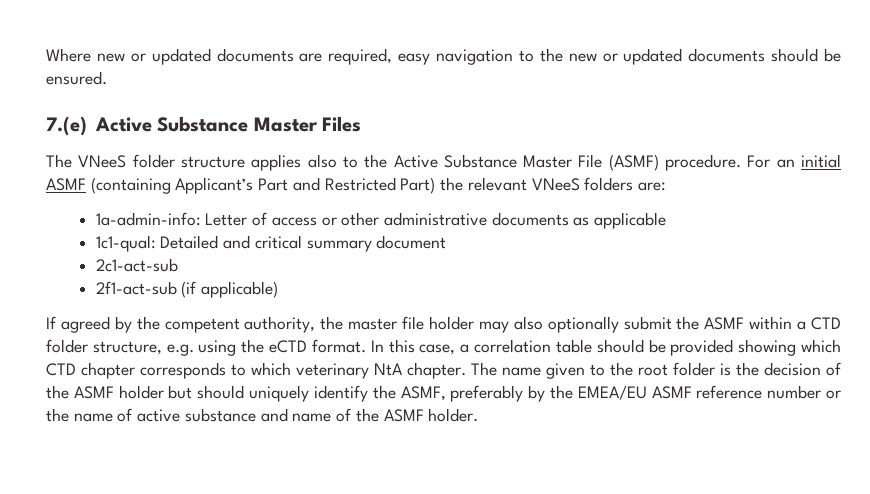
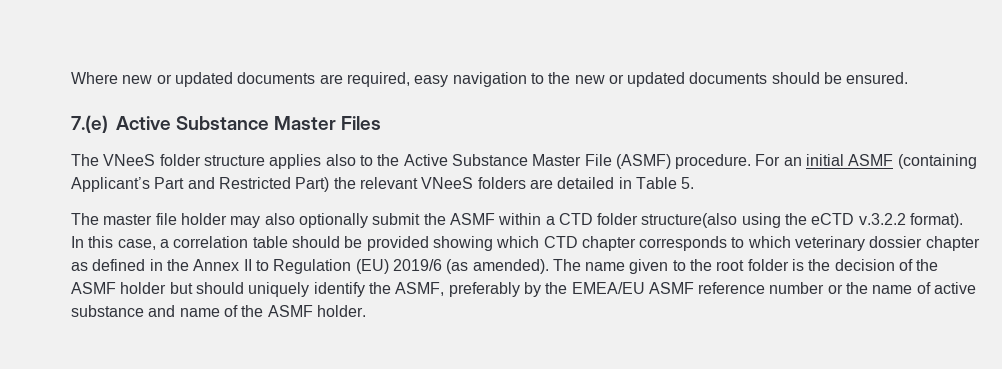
- For an initial ASMF (containing Applicant’s Part and Restricted Part) the relevant VNeeS folders are:
- 1a-admin-info: Letter of access or other administrative documents as applicable
- 1c1-qual: Detailed and critical summary document
- 2c1-act-sub
- 2f1-act-sub (if applicable)
- If agreed by the competent authority, the master file holder may also optionally submit the ASMF within a CTD folder structure, e.g. using the eCTD format.
+ For an initial ASMF (containing Applicant’s Part and Restricted Part) the relevant VNeeS folders are detailed in Table 5.
+ The master file holder may also optionally submit the ASMF within a CTD folder structure(also using the eCTD v.3.2.2 format).
- In this case, a correlation table should be provided showing which CTD chapter corresponds to which veterinary NtA chapter.
+ In this case, a correlation table should be provided showing which CTD chapter corresponds to which veterinary dossier chapter as defined in the Annex II to Regulation (EU) 2019/6 (as amended).

